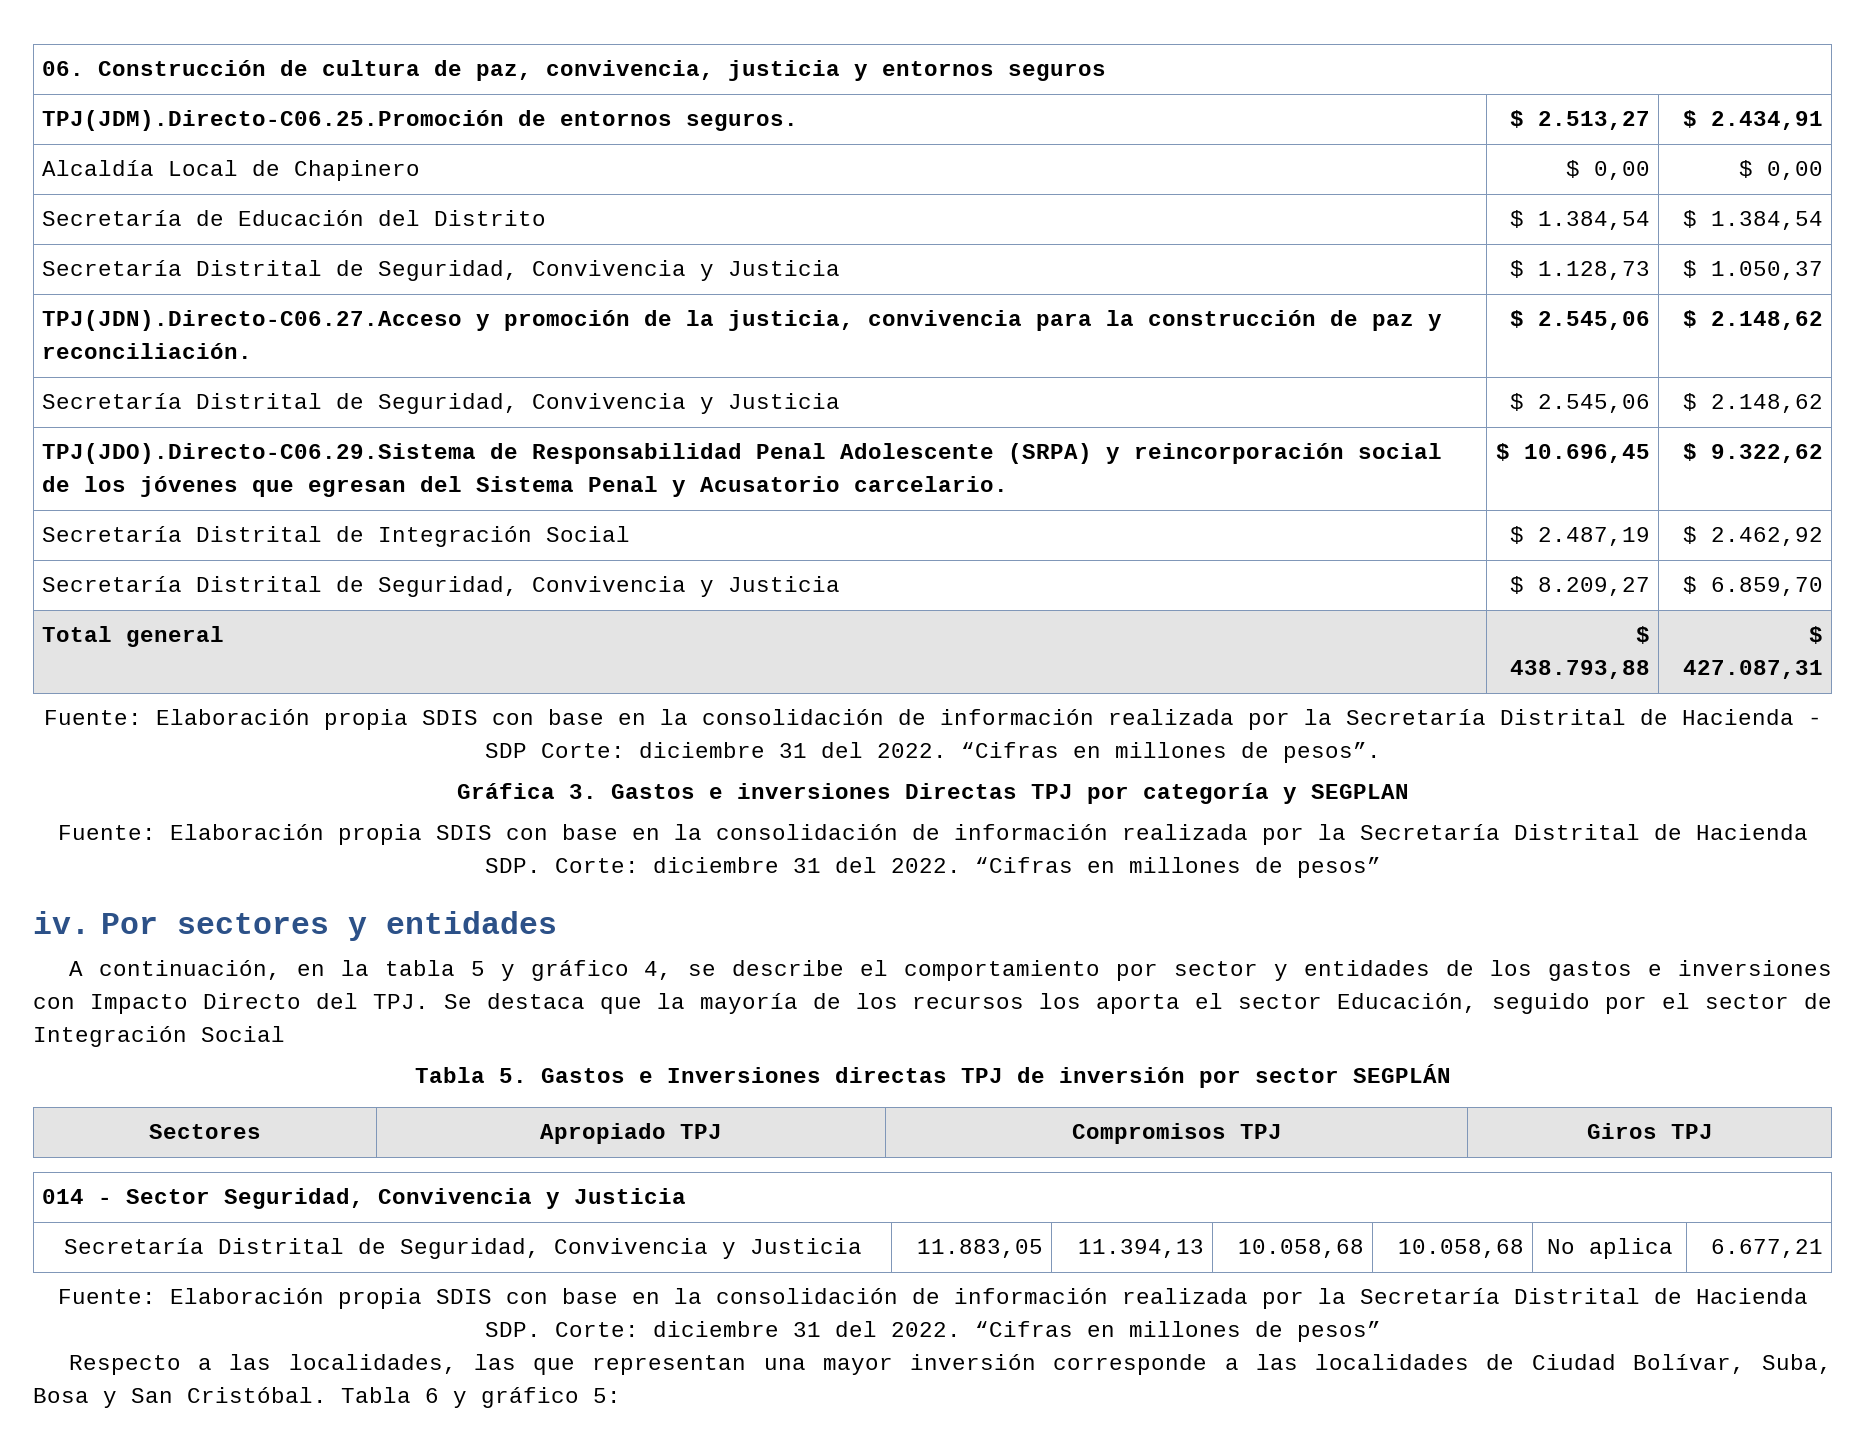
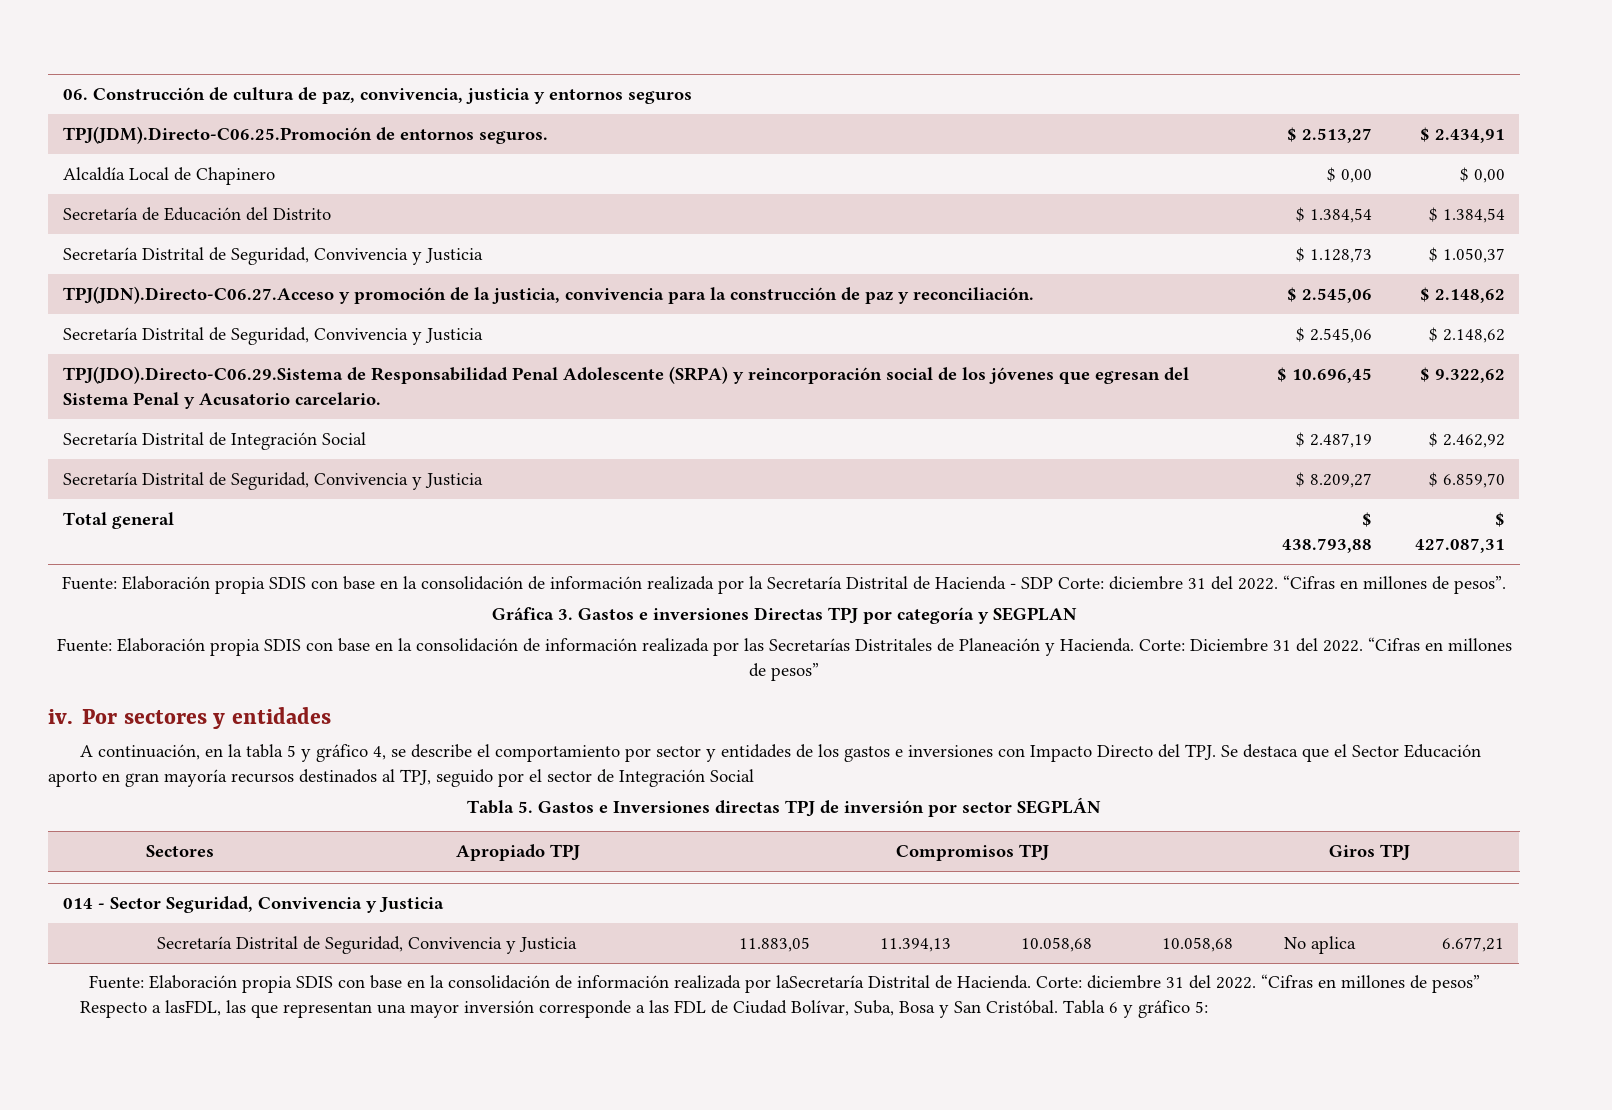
  Gráfica 3. Gastos e inversiones Directas TPJ por categoría y SEGPLAN
- Fuente: Elaboración propia SDIS con base en la consolidación de información realizada por la Secretaría Distrital de Hacienda SDP. Corte: diciembre 31 del 2022.
+ Fuente: Elaboración propia SDIS con base en la consolidación de información realizada por las Secretarías Distritales de Planeación y Hacienda. Corte: Diciembre 31 del 2022.
- A continuación, en la tabla 5 y gráfico 4, se describe el comportamiento por sector y entidades de los gastos e inversiones con Impacto Directo del TPJ. Se destaca que la mayoría de los recursos los aporta el sector Educación, seguido por el sector de Integración Social
+ A continuación, en la tabla 5 y gráfico 4, se describe el comportamiento por sector y entidades de los gastos e inversiones con Impacto Directo del TPJ. Se destaca que el Sector Educación aporto en gran mayoría recursos destinados al TPJ, seguido por el sector de Integración Social
  Secretaría Distrital de Seguridad, Convivencia y Justicia | 11.883,05 | 11.394,13 | 10.058,68 | 10.058,68 | No aplica | 6.677,21
- Fuente: Elaboración propia SDIS con base en la consolidación de información realizada por la Secretaría Distrital de Hacienda SDP. Corte: diciembre 31 del 2022.
+ Fuente: Elaboración propia SDIS con base en la consolidación de información realizada por laSecretaría Distrital de Hacienda. Corte: diciembre 31 del 2022.
- Respecto a las localidades, las que representan una mayor inversión corresponde a las localidades de Ciudad Bolívar, Suba, Bosa y San Cristóbal.
+ Respecto a lasFDL, las que representan una mayor inversión corresponde a las FDL de Ciudad Bolívar, Suba, Bosa y San Cristóbal.

